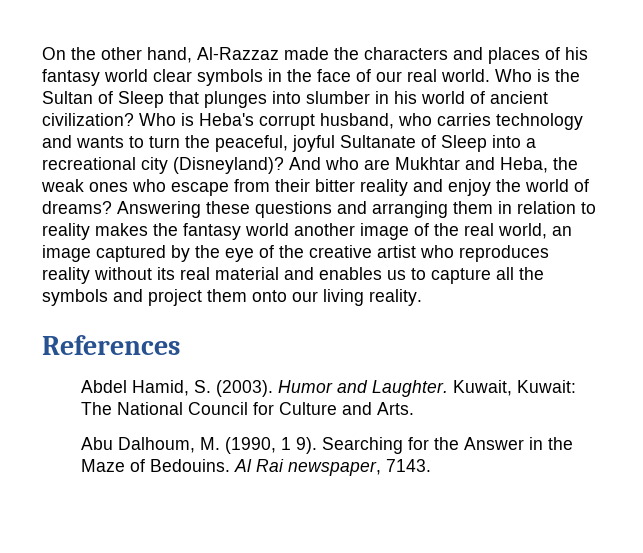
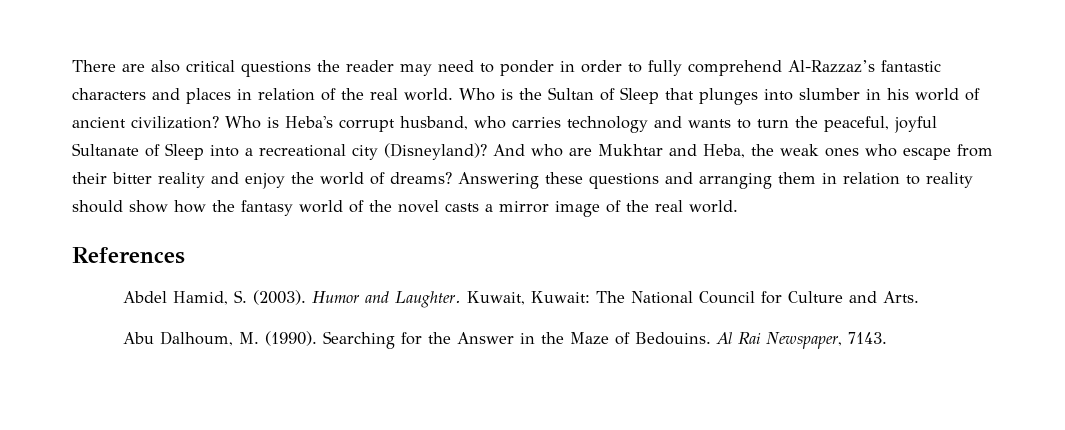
- On the other hand, Al-Razzaz made the characters and places of his fantasy world clear symbols in the face of our real world.
+ There are also critical questions the reader may need to ponder in order to fully comprehend Al-Razzaz’s fantastic characters and places in relation of the real world.
- Answering these questions and arranging them in relation to reality makes the fantasy world another image of the real world, an image captured by the eye of the creative artist who reproduces reality without its real material and enables us to capture all the symbols and project them onto our living reality.
+ Answering these questions and arranging them in relation to reality should show how the fantasy world of the novel casts a mirror image of the real world.
- Abu Dalhoum, M. (1990, 1 9).
+ Abu Dalhoum, M. (1990).
- Al Rai newspaper, 7143.
+ Al Rai Newspaper, 7143.

